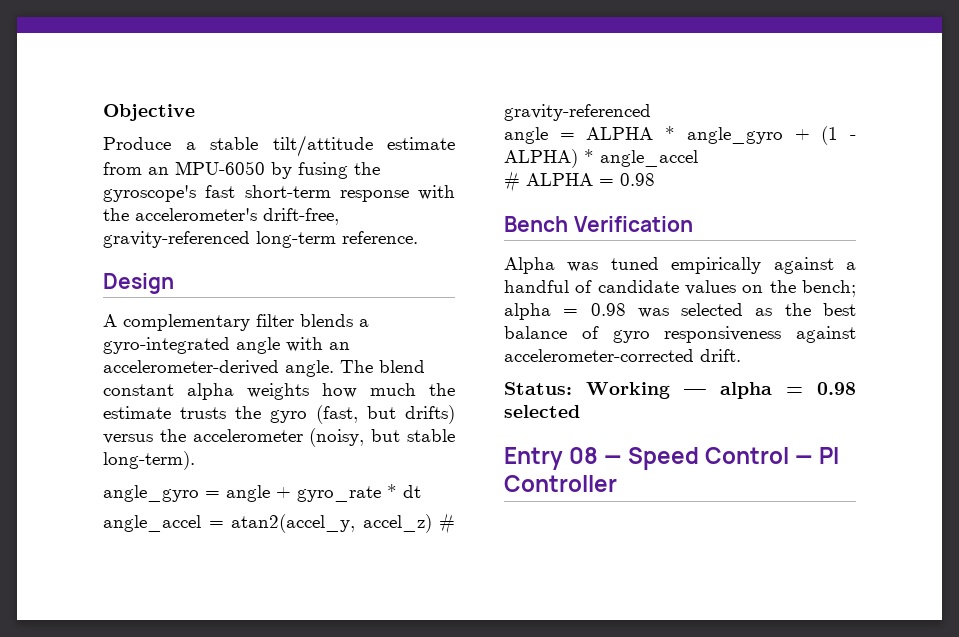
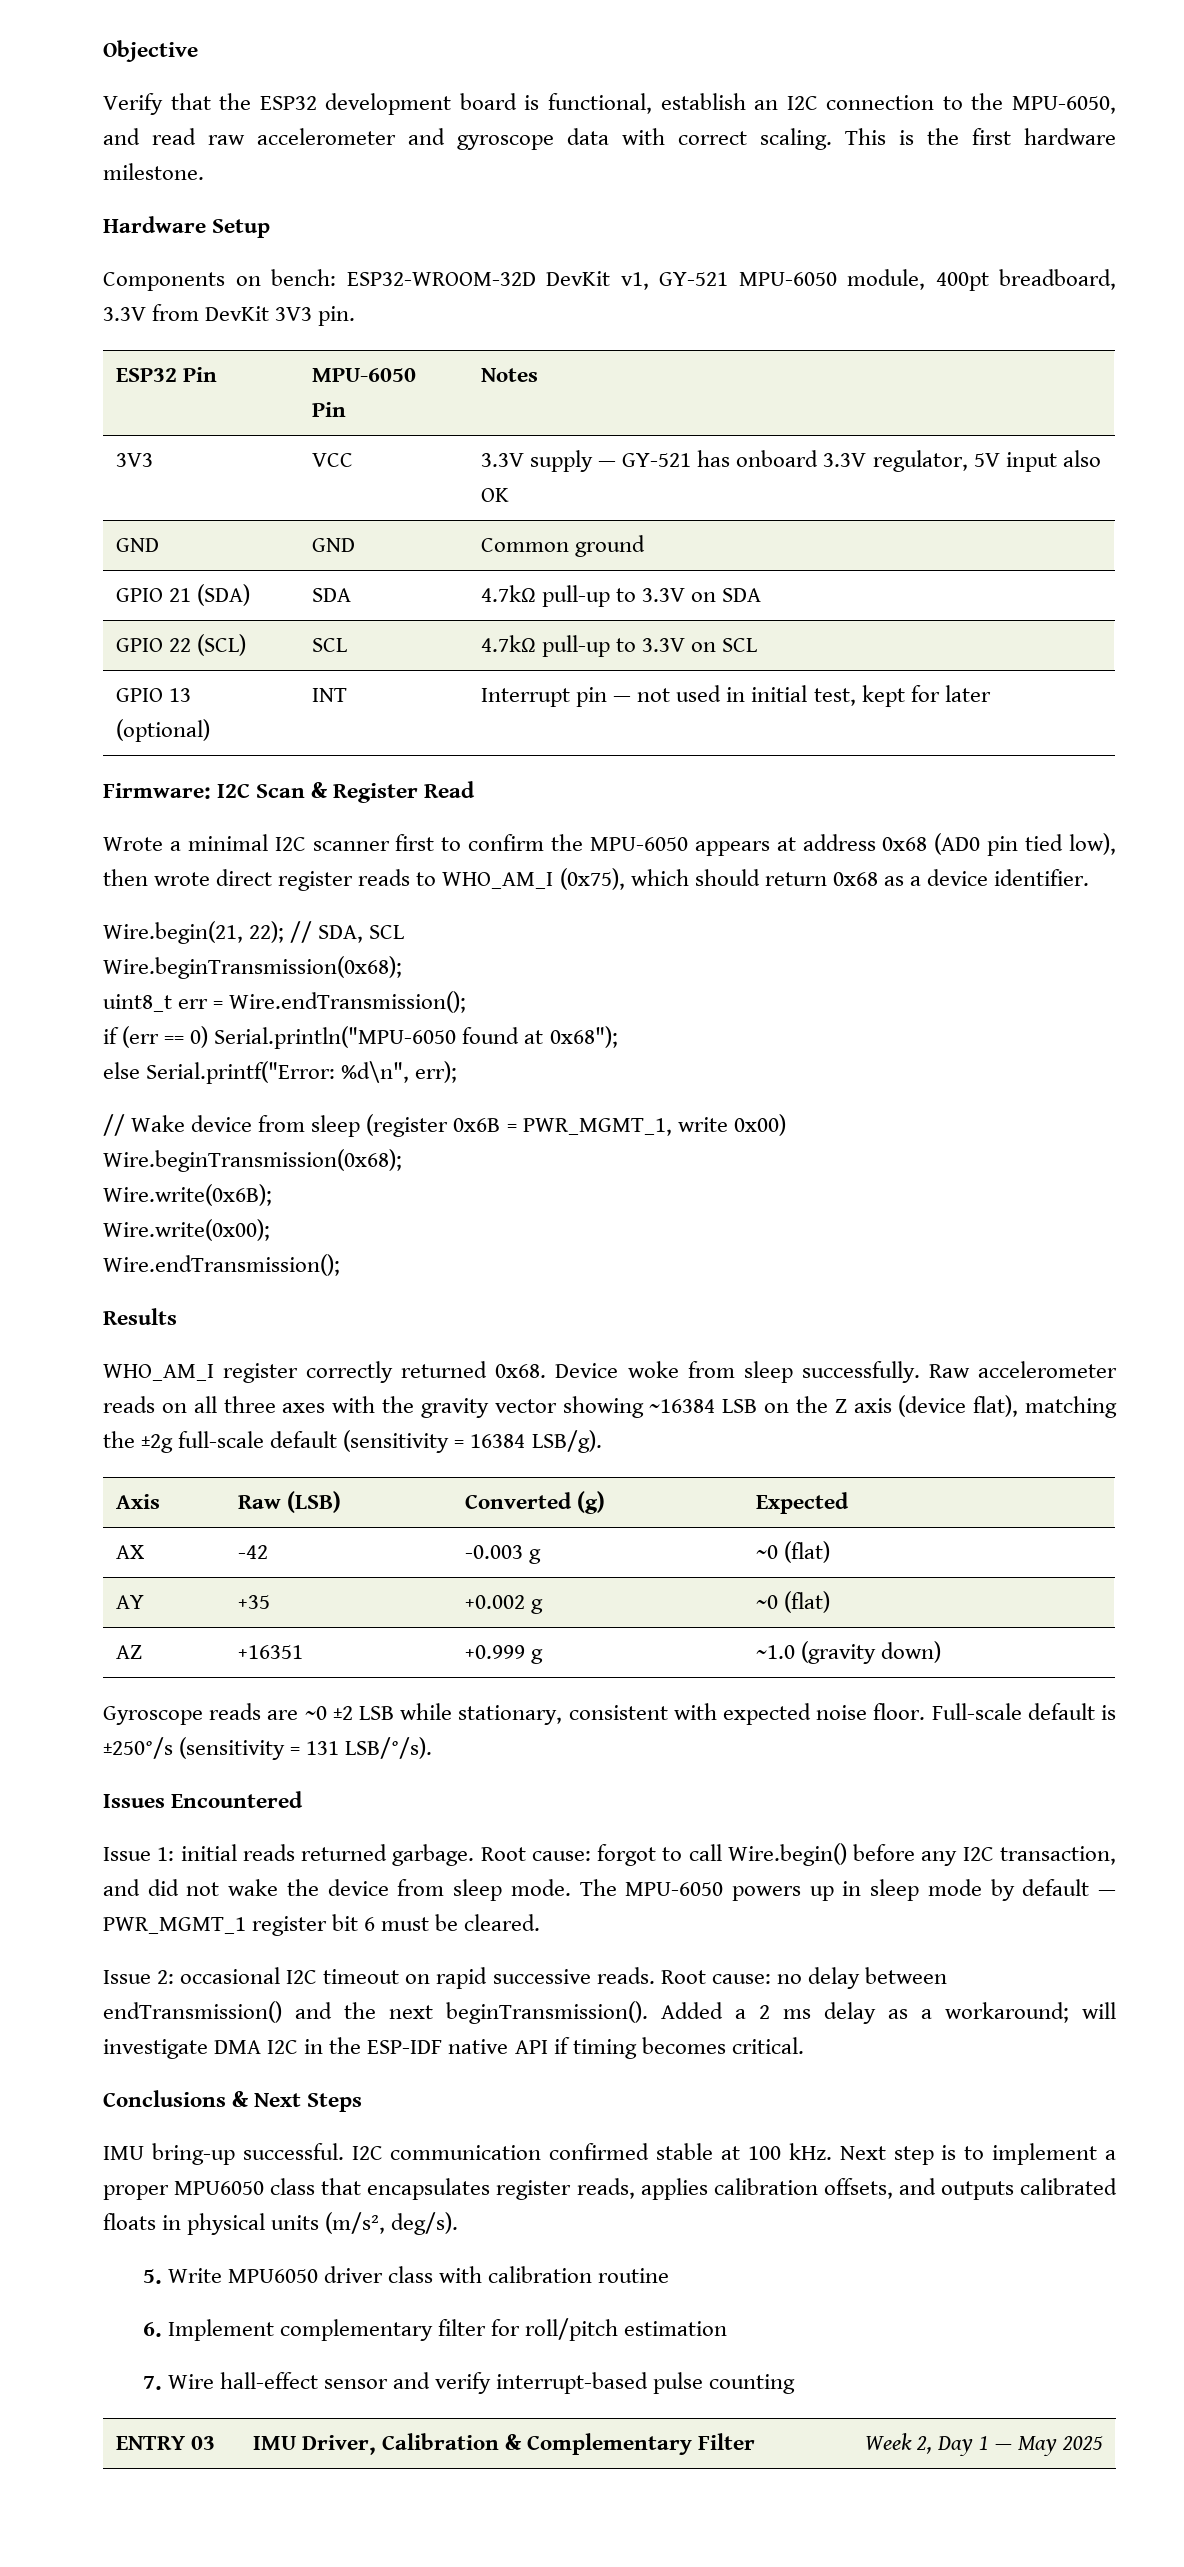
- Produce a stable tilt/attitude estimate from an MPU-6050 by fusing the gyroscope's fast short-term response with the accelerometer's drift-free, gravity-referenced long-term reference.
- Design
- A complementary filter blends a gyro-integrated angle with an accelerometer-derived angle. The blend constant alpha weights how much the estimate trusts the gyro (fast, but drifts) versus the accelerometer (noisy, but stable long-term).
- angle_gyro = angle + gyro_rate * dt
- angle_accel = atan2(accel_y, accel_z) # gravity-referenced
- angle = ALPHA * angle_gyro + (1 - ALPHA) * angle_accel
- # ALPHA = 0.98
- Bench Verification
- Alpha was tuned empirically against a handful of candidate values on the bench; alpha = 0.98 was selected as the best balance of gyro responsiveness against accelerometer-corrected drift.
- Status: Working — alpha = 0.98 selected
- Entry 08 — Speed Control — PI Controller
+ Verify that the ESP32 development board is functional, establish an I2C connection to the MPU-6050, and read raw accelerometer and gyroscope data with correct scaling. This is the first hardware milestone.
+ Hardware Setup
+ Components on bench: ESP32-WROOM-32D DevKit v1, GY-521 MPU-6050 module, 400pt breadboard, 3.3V from DevKit 3V3 pin.
+ ESP32 Pin | MPU-6050 Pin | Notes
+ 3V3 | VCC | 3.3V supply — GY-521 has onboard 3.3V regulator, 5V input also OK
+ GND | GND | Common ground
+ GPIO 21 (SDA) | SDA | 4.7kΩ pull-up to 3.3V on SDA
+ GPIO 22 (SCL) | SCL | 4.7kΩ pull-up to 3.3V on SCL
+ GPIO 13 (optional) | INT | Interrupt pin — not used in initial test, kept for later
+ Firmware: I2C Scan & Register Read
+ Wrote a minimal I2C scanner first to confirm the MPU-6050 appears at address 0x68 (AD0 pin tied low), then wrote direct register reads to WHO_AM_I (0x75), which should return 0x68 as a device identifier.
+ Wire.begin(21, 22); // SDA, SCL
+ Wire.beginTransmission(0x68);
+ uint8_t err = Wire.endTransmission();
+ if (err == 0) Serial.println("MPU-6050 found at 0x68");
+ else Serial.printf("Error: %d\n", err);
+ // Wake device from sleep (register 0x6B = PWR_MGMT_1, write 0x00)
+ Wire.beginTransmission(0x68);
+ Wire.write(0x6B);
+ Wire.write(0x00);
+ Wire.endTransmission();
+ Results
+ WHO_AM_I register correctly returned 0x68. Device woke from sleep successfully. Raw accelerometer reads on all three axes with the gravity vector showing ~16384 LSB on the Z axis (device flat), matching the ±2g full-scale default (sensitivity = 16384 LSB/g).
+ Axis | Raw (LSB) | Converted (g) | Expected
+ AX | -42 | -0.003 g | ~0 (flat)
+ AY | +35 | +0.002 g | ~0 (flat)
+ AZ | +16351 | +0.999 g | ~1.0 (gravity down)
+ Gyroscope reads are ~0 ±2 LSB while stationary, consistent with expected noise floor. Full-scale default is ±250°/s (sensitivity = 131 LSB/°/s).
+ Issues Encountered
+ Issue 1: initial reads returned garbage. Root cause: forgot to call Wire.begin() before any I2C transaction, and did not wake the device from sleep mode. The MPU-6050 powers up in sleep mode by default — PWR_MGMT_1 register bit 6 must be cleared.
+ Issue 2: occasional I2C timeout on rapid successive reads. Root cause: no delay between endTransmission() and the next beginTransmission(). Added a 2 ms delay as a workaround; will investigate DMA I2C in the ESP-IDF native API if timing becomes critical.
+ Conclusions & Next Steps
+ IMU bring-up successful. I2C communication confirmed stable at 100 kHz. Next step is to implement a proper MPU6050 class that encapsulates register reads, applies calibration offsets, and outputs calibrated floats in physical units (m/s², deg/s).
+ 5. Write MPU6050 driver class with calibration routine
+ 6. Implement complementary filter for roll/pitch estimation
+ 7. Wire hall-effect sensor and verify interrupt-based pulse counting
+ ENTRY 03 | IMU Driver, Calibration & Complementary Filter | Week 2, Day 1 — May 2025

